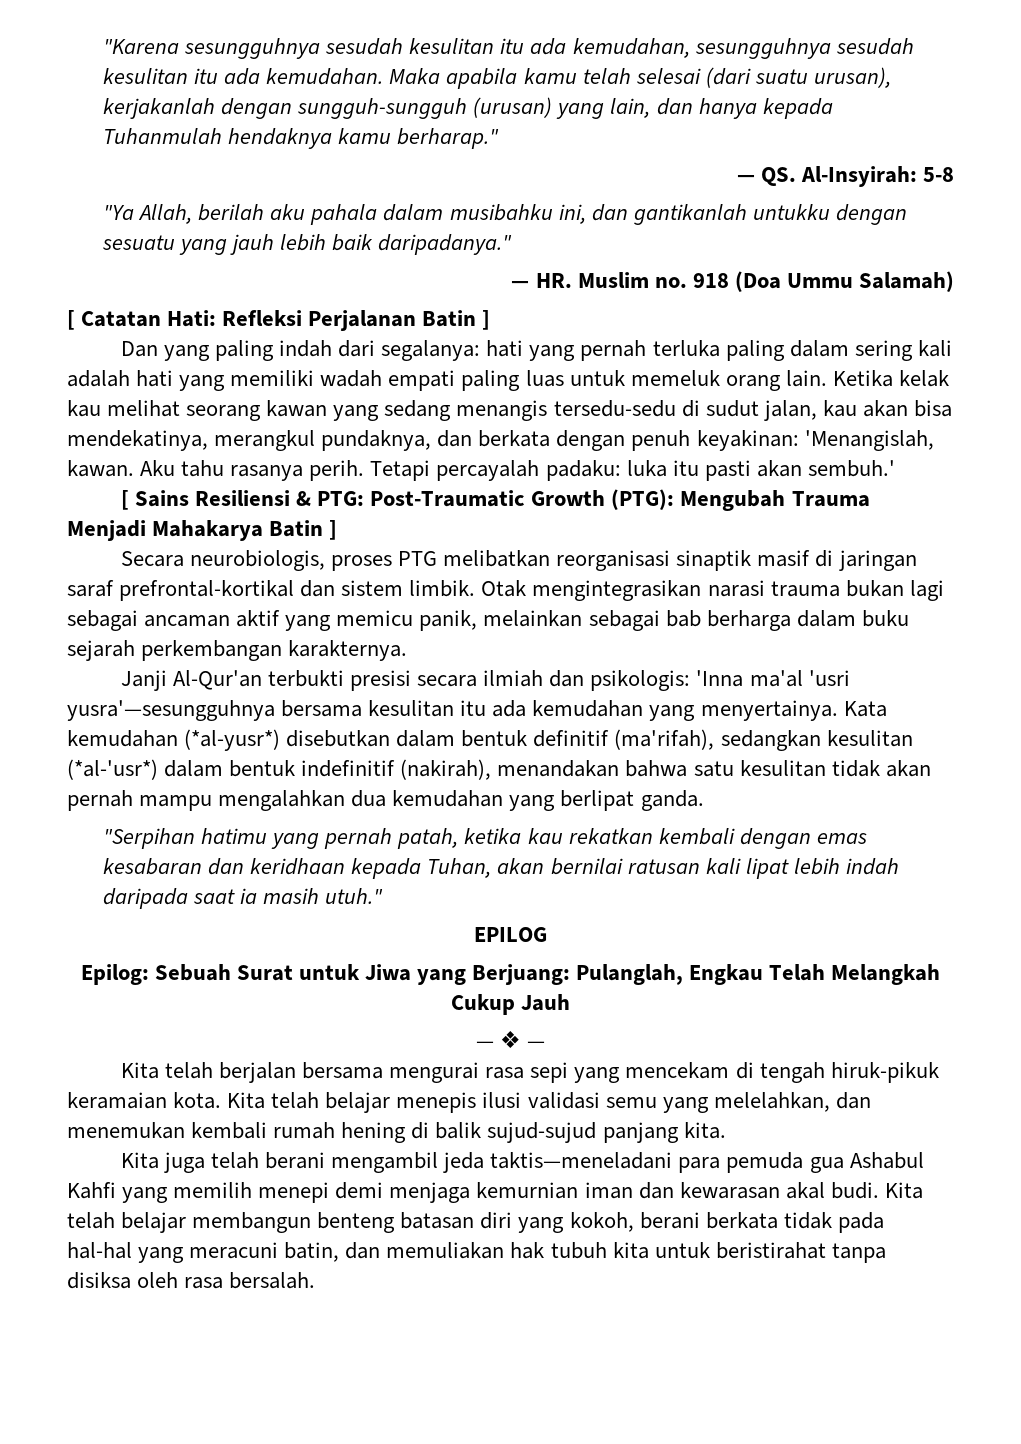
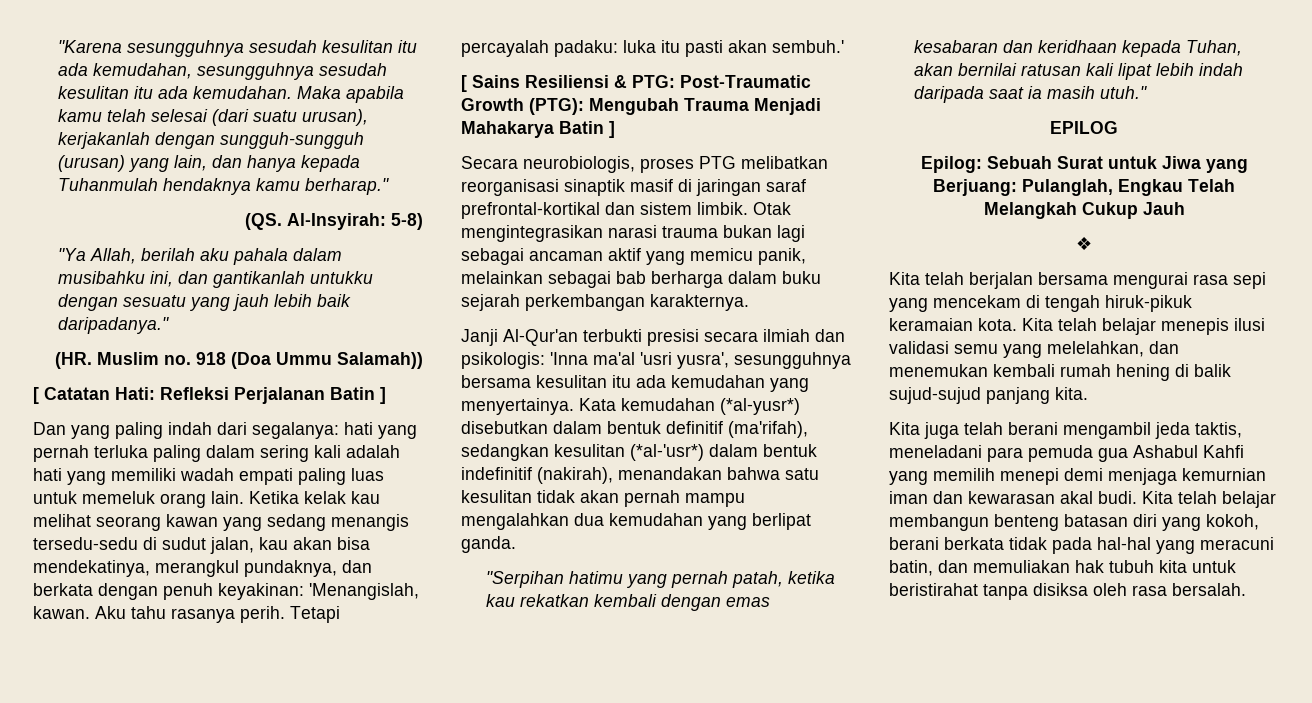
- — QS. Al-Insyirah: 5-8
+ (QS. Al-Insyirah: 5-8)
- — HR. Muslim no. 918 (Doa Ummu Salamah)
+ (HR. Muslim no. 918 (Doa Ummu Salamah))
- Janji Al-Qur'an terbukti presisi secara ilmiah dan psikologis: 'Inna ma'al 'usri yusra'—sesungguhnya bersama kesulitan itu ada kemudahan yang menyertainya.
+ Janji Al-Qur'an terbukti presisi secara ilmiah dan psikologis: 'Inna ma'al 'usri yusra', sesungguhnya bersama kesulitan itu ada kemudahan yang menyertainya.
- — ❖ —
+ ❖
- Kita juga telah berani mengambil jeda taktis—meneladani para pemuda gua Ashabul Kahfi yang memilih menepi demi menjaga kemurnian iman dan kewarasan akal budi.
+ Kita juga telah berani mengambil jeda taktis, meneladani para pemuda gua Ashabul Kahfi yang memilih menepi demi menjaga kemurnian iman dan kewarasan akal budi.

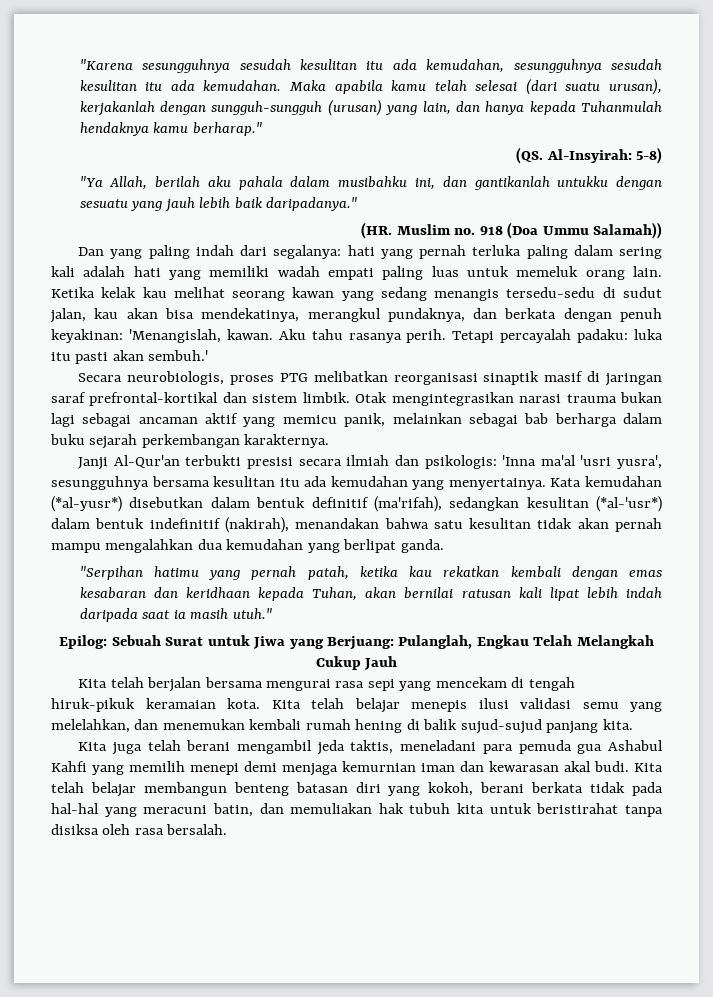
- [ Catatan Hati: Refleksi Perjalanan Batin ]
- [ Sains Resiliensi & PTG: Post-Traumatic Growth (PTG): Mengubah Trauma Menjadi Mahakarya Batin ]
- EPILOG
- ❖

